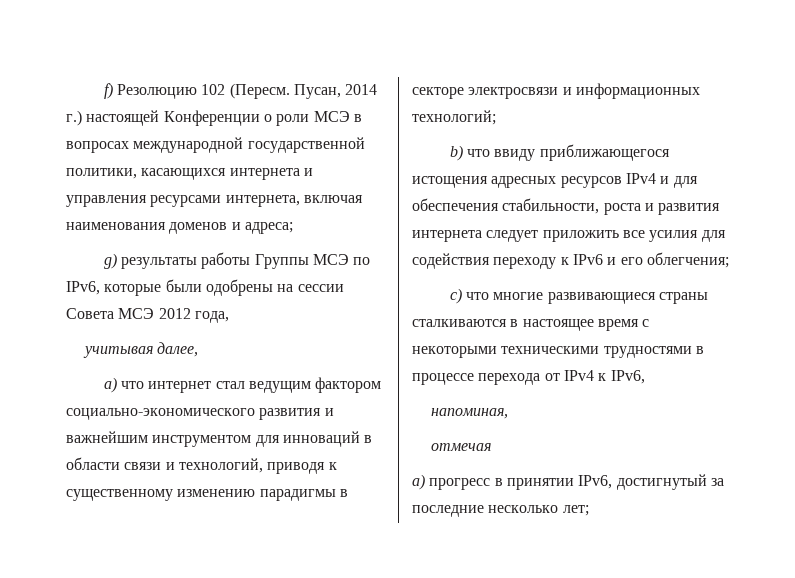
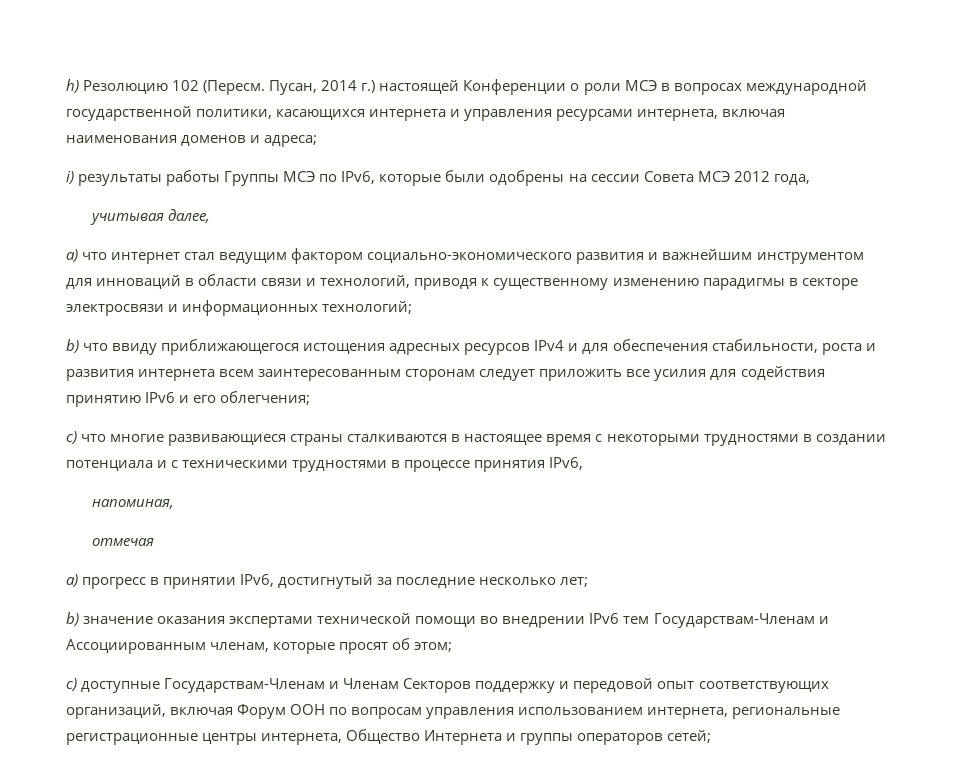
- f) Резолюцию 102 (Пересм.
+ h) Резолюцию 102 (Пересм.
- g) результаты работы Группы МСЭ по IPv6, которые были одобрены на сессии Совета МСЭ 2012 года,
+ i) результаты работы Группы МСЭ по IPv6, которые были одобрены на сессии Совета МСЭ 2012 года,
- b) что ввиду приближающегося истощения адресных ресурсов IPv4 и для обеспечения стабильности, роста и развития интернета следует приложить все усилия для содействия переходу к IPv6 и его облегчения;
+ b) что ввиду приближающегося истощения адресных ресурсов IPv4 и для обеспечения стабильности, роста и развития интернета всем заинтересованным сторонам следует приложить все усилия для содействия принятию IPv6 и его облегчения;
- с) что многие развивающиеся страны сталкиваются в настоящее время с некоторыми техническими трудностями в процессе перехода от IPv4 к IPv6,
+ с) что многие развивающиеся страны сталкиваются в настоящее время с некоторыми трудностями в создании потенциала и с техническими трудностями в процессе принятия IPv6,
+ b) значение оказания экспертами технической помощи во внедрении IPv6 тем Государствам-Членам и Ассоциированным членам, которые просят об этом;
+ c) доступные Государствам-Членам и Членам Секторов поддержку и передовой опыт соответствующих организаций, включая Форум ООН по вопросам управления использованием интернета, региональные регистрационные центры интернета, Общество Интернета и группы операторов сетей;

